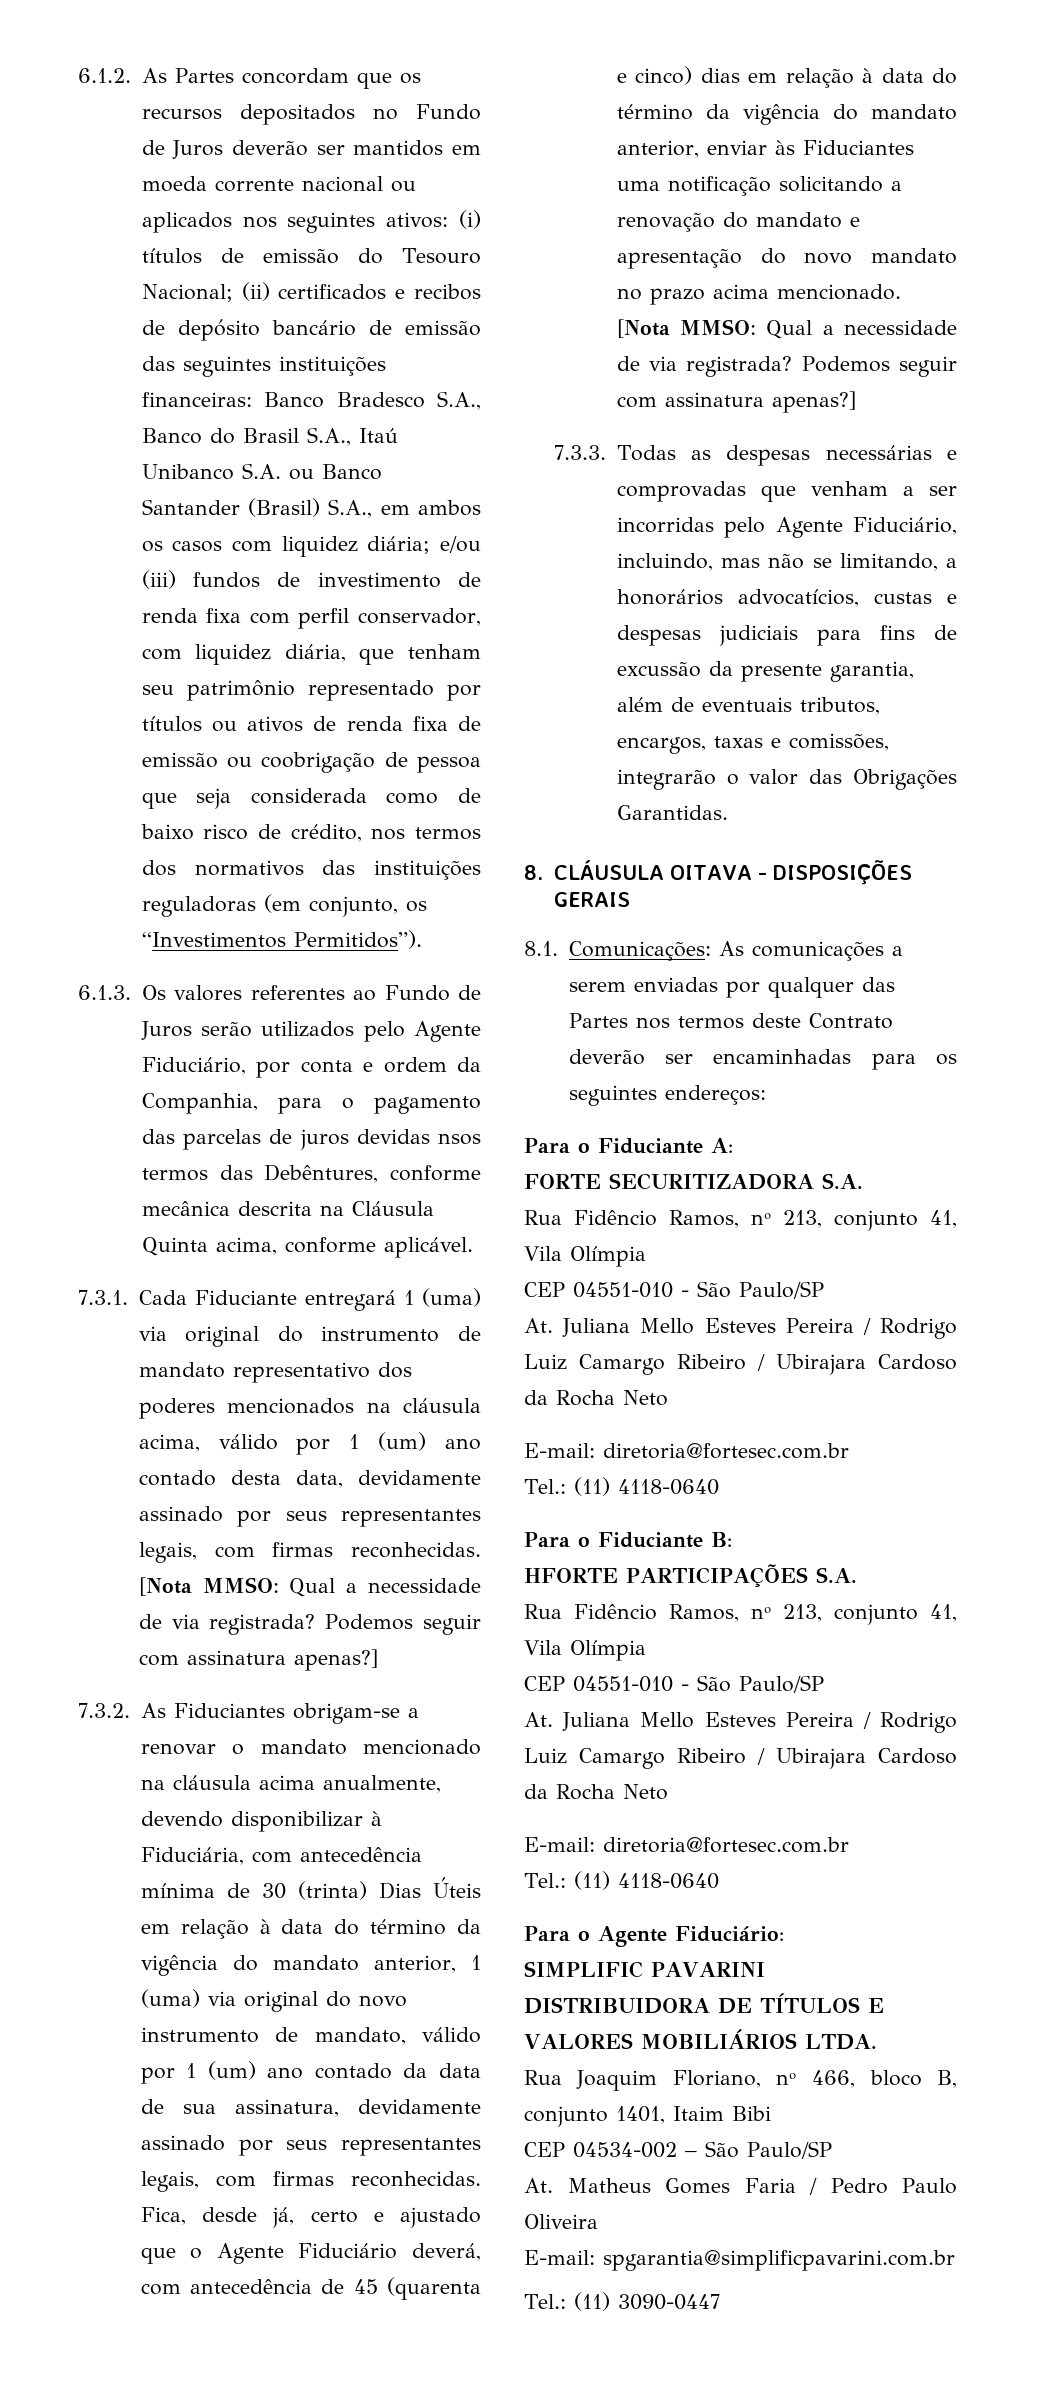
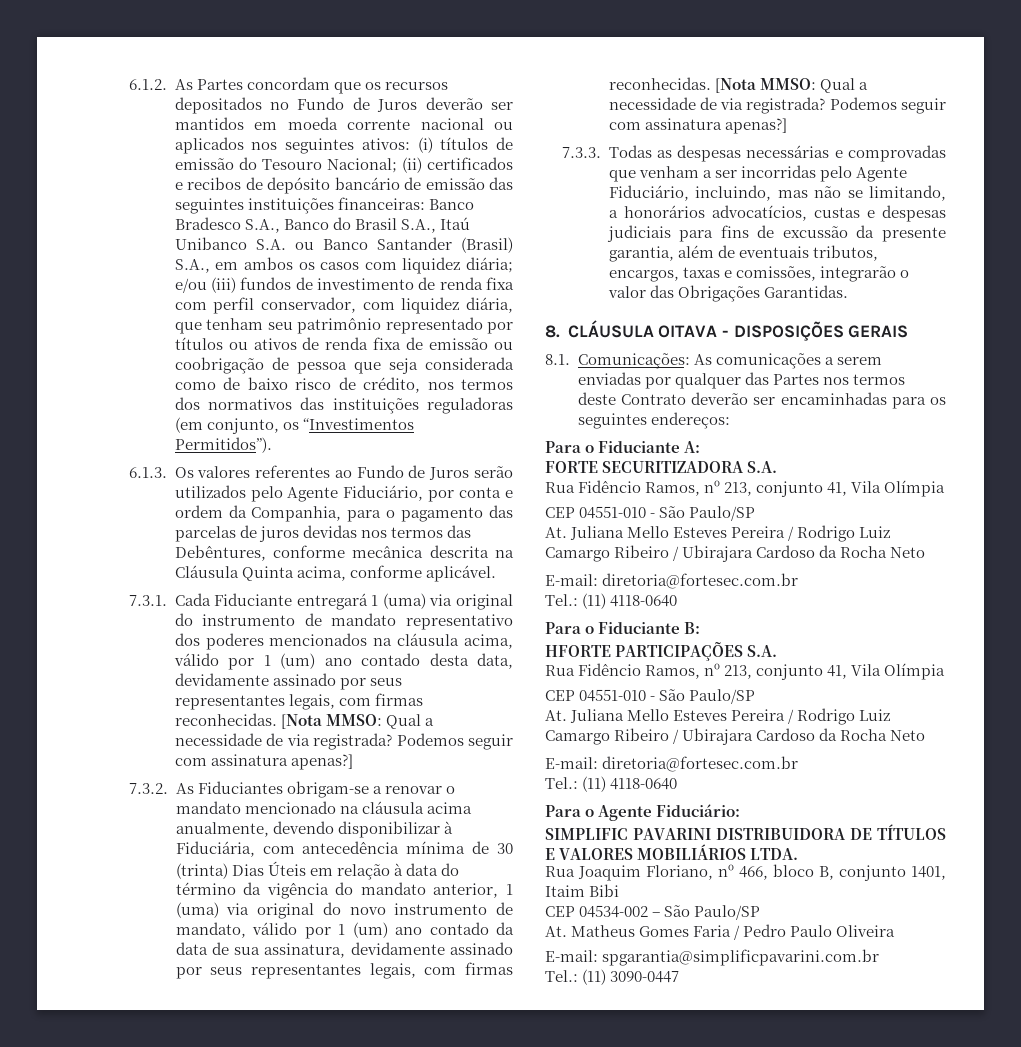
- 6.1.3. Os valores referentes ao Fundo de Juros serão utilizados pelo Agente Fiduciário, por conta e ordem da Companhia, para o pagamento das parcelas de juros devidas nsos termos das Debêntures, conforme mecânica descrita na Cláusula Quinta acima, conforme aplicável.
+ 6.1.3. Os valores referentes ao Fundo de Juros serão utilizados pelo Agente Fiduciário, por conta e ordem da Companhia, para o pagamento das parcelas de juros devidas nos termos das Debêntures, conforme mecânica descrita na Cláusula Quinta acima, conforme aplicável.
- Fica, desde já, certo e ajustado que o Agente Fiduciário deverá, com antecedência de 45 (quarenta e cinco) dias em relação à data do término da vigência do mandato anterior, enviar às Fiduciantes uma notificação solicitando a renovação do mandato e apresentação do novo mandato no prazo acima mencionado.

